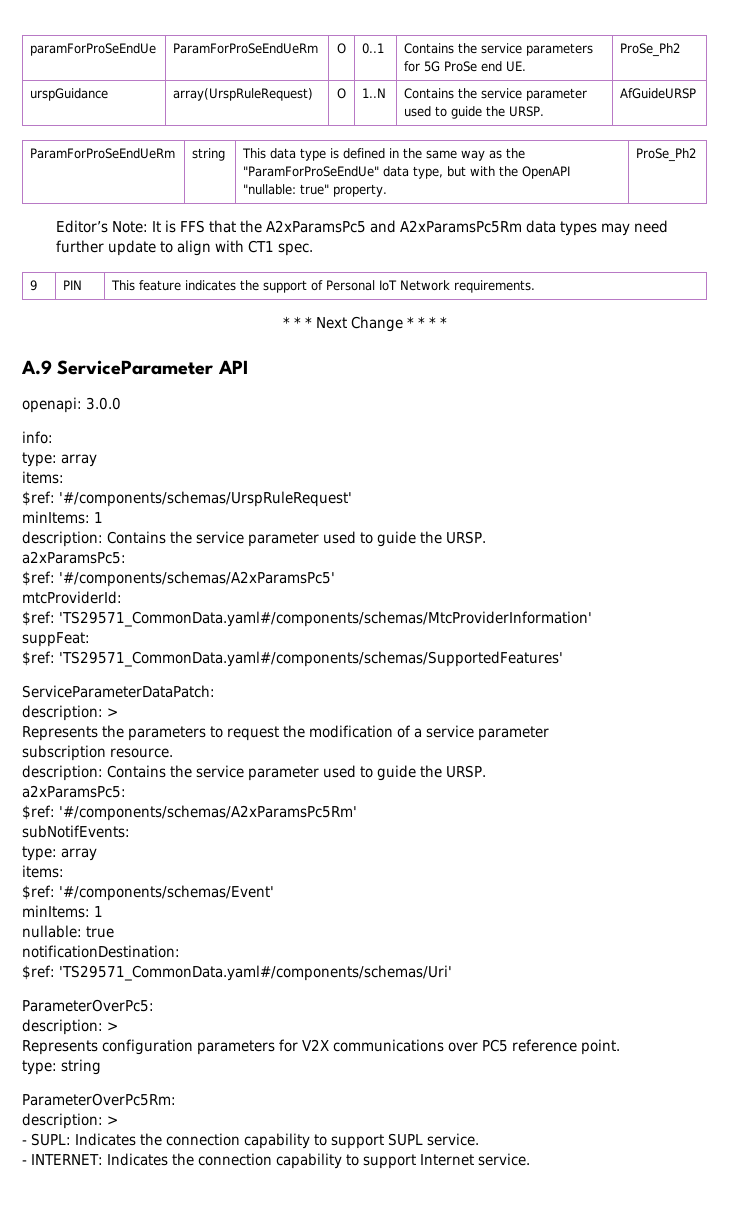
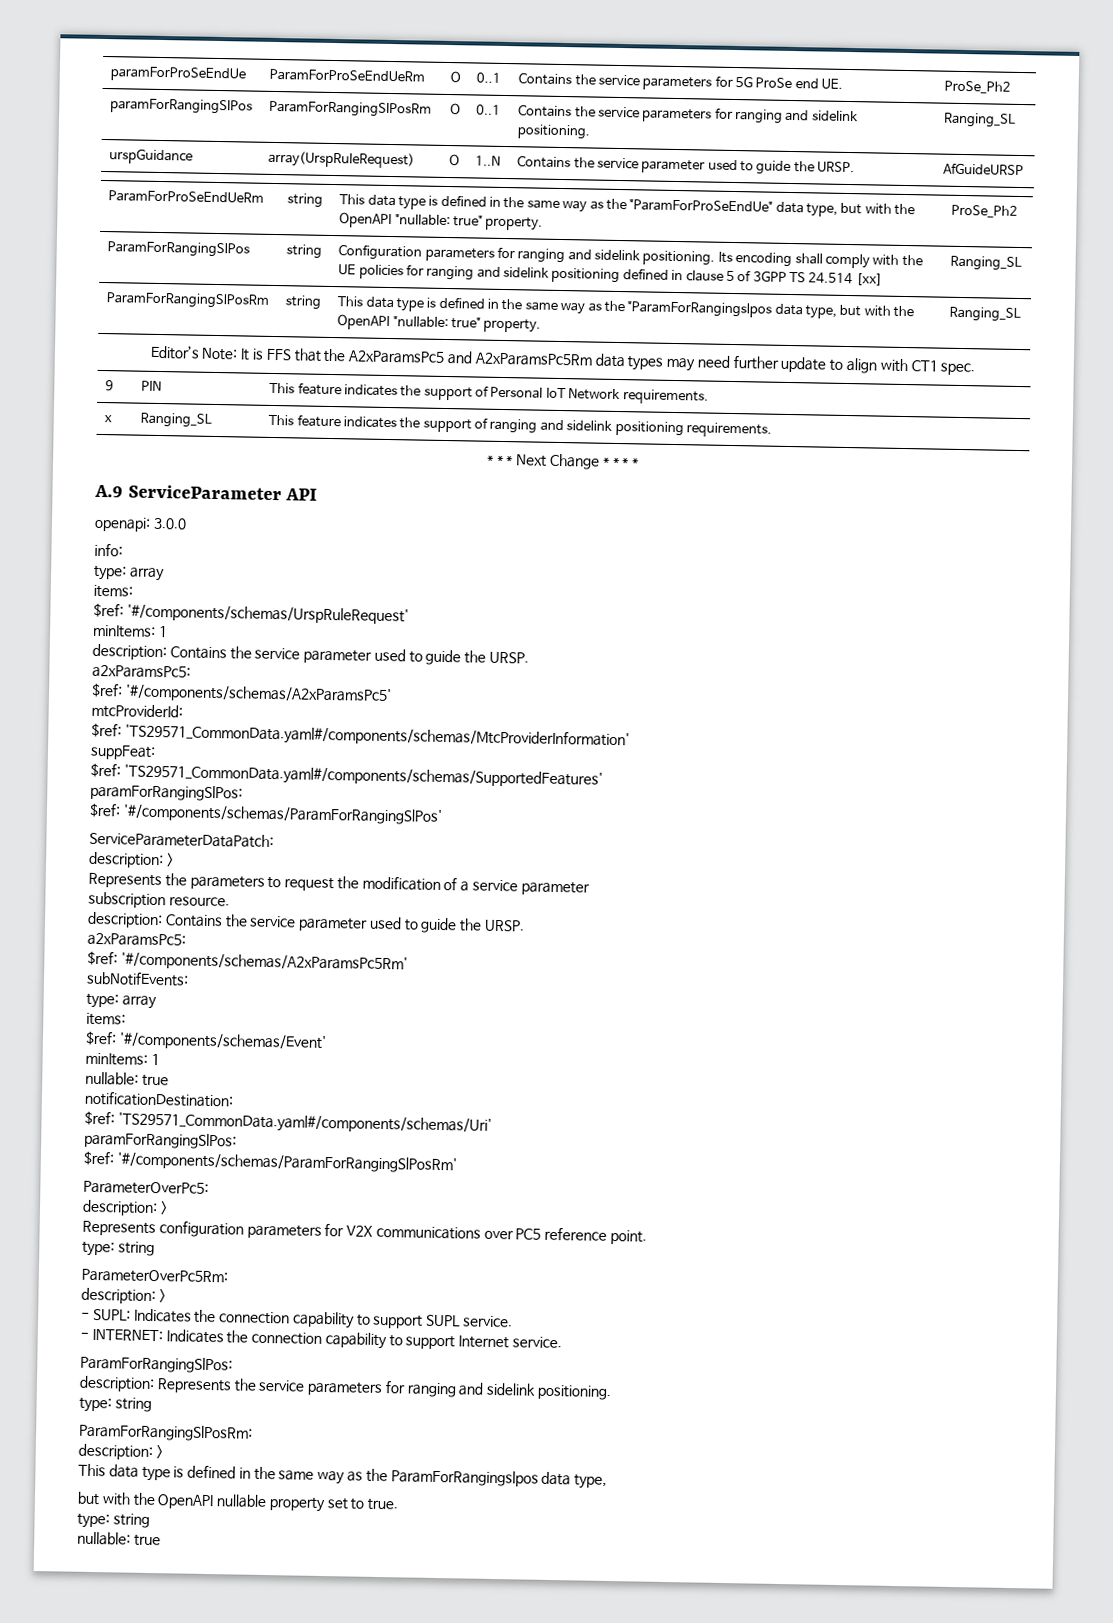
+ paramForRangingSlPos | ParamForRangingSlPosRm | O | 0..1 | Contains the service parameters for ranging and sidelink positioning. | Ranging_SL
+ ParamForRangingSlPos | string | Configuration parameters for ranging and sidelink positioning. Its encoding shall comply with the UE policies for ranging and sidelink positioning defined in clause 5 of 3GPP TS 24.514 [xx] | Ranging_SL
+ ParamForRangingSlPosRm | string | This data type is defined in the same way as the "ParamForRangingslpos data type, but with the OpenAPI "nullable: true" property. | Ranging_SL
+ x | Ranging_SL | This feature indicates the support of ranging and sidelink positioning requirements.
  $ref: 'TS29571_CommonData.yaml#/components/schemas/SupportedFeatures'
+ paramForRangingSlPos:
+ $ref: '#/components/schemas/ParamForRangingSlPos'
  $ref: 'TS29571_CommonData.yaml#/components/schemas/Uri'
+ paramForRangingSlPos:
+ $ref: '#/components/schemas/ParamForRangingSlPosRm'
+ ParamForRangingSlPos:
+ description: Represents the service parameters for ranging and sidelink positioning.
+ type: string
+ ParamForRangingSlPosRm:
+ description: >
+ This data type is defined in the same way as the ParamForRangingslpos data type,
+ but with the OpenAPI nullable property set to true.
+ type: string
+ nullable: true

